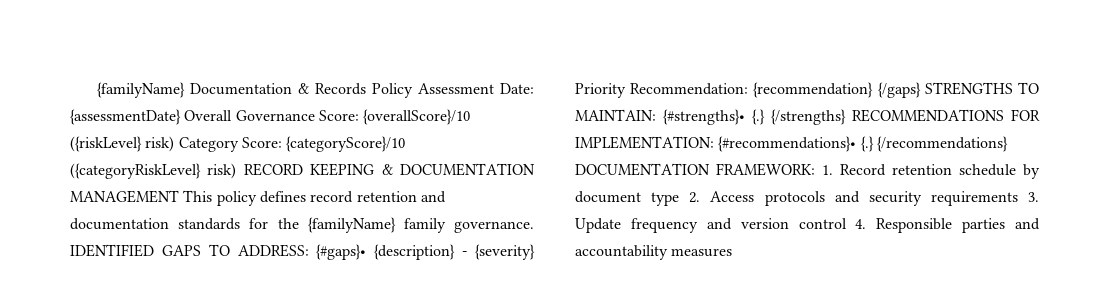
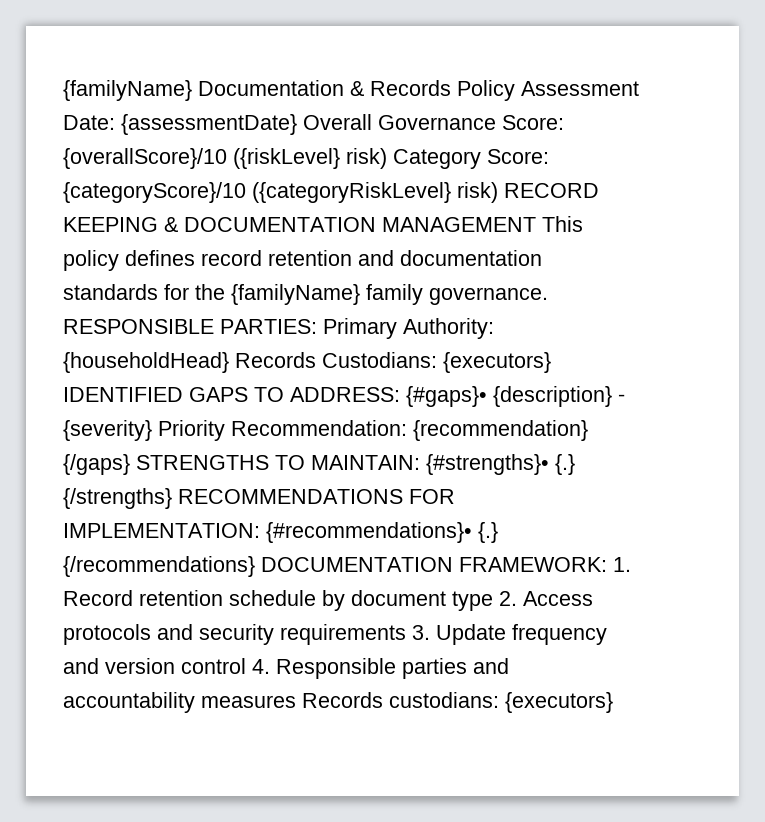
- IDENTIFIED GAPS TO ADDRESS: {#gaps}• {description} - {severity} Priority Recommendation: {recommendation} {/gaps} STRENGTHS TO MAINTAIN: {#strengths}• {.} {/strengths} RECOMMENDATIONS FOR IMPLEMENTATION: {#recommendations}• {.} {/recommendations} DOCUMENTATION FRAMEWORK: 1. Record retention schedule by document type 2. Access protocols and security requirements 3. Update frequency and version control 4. Responsible parties and accountability measures
+ RESPONSIBLE PARTIES: Primary Authority: {householdHead} Records Custodians: {executors} IDENTIFIED GAPS TO ADDRESS: {#gaps}• {description} - {severity} Priority Recommendation: {recommendation} {/gaps} STRENGTHS TO MAINTAIN: {#strengths}• {.} {/strengths} RECOMMENDATIONS FOR IMPLEMENTATION: {#recommendations}• {.} {/recommendations} DOCUMENTATION FRAMEWORK: 1. Record retention schedule by document type 2. Access protocols and security requirements 3. Update frequency and version control 4. Responsible parties and accountability measures Records custodians: {executors}

